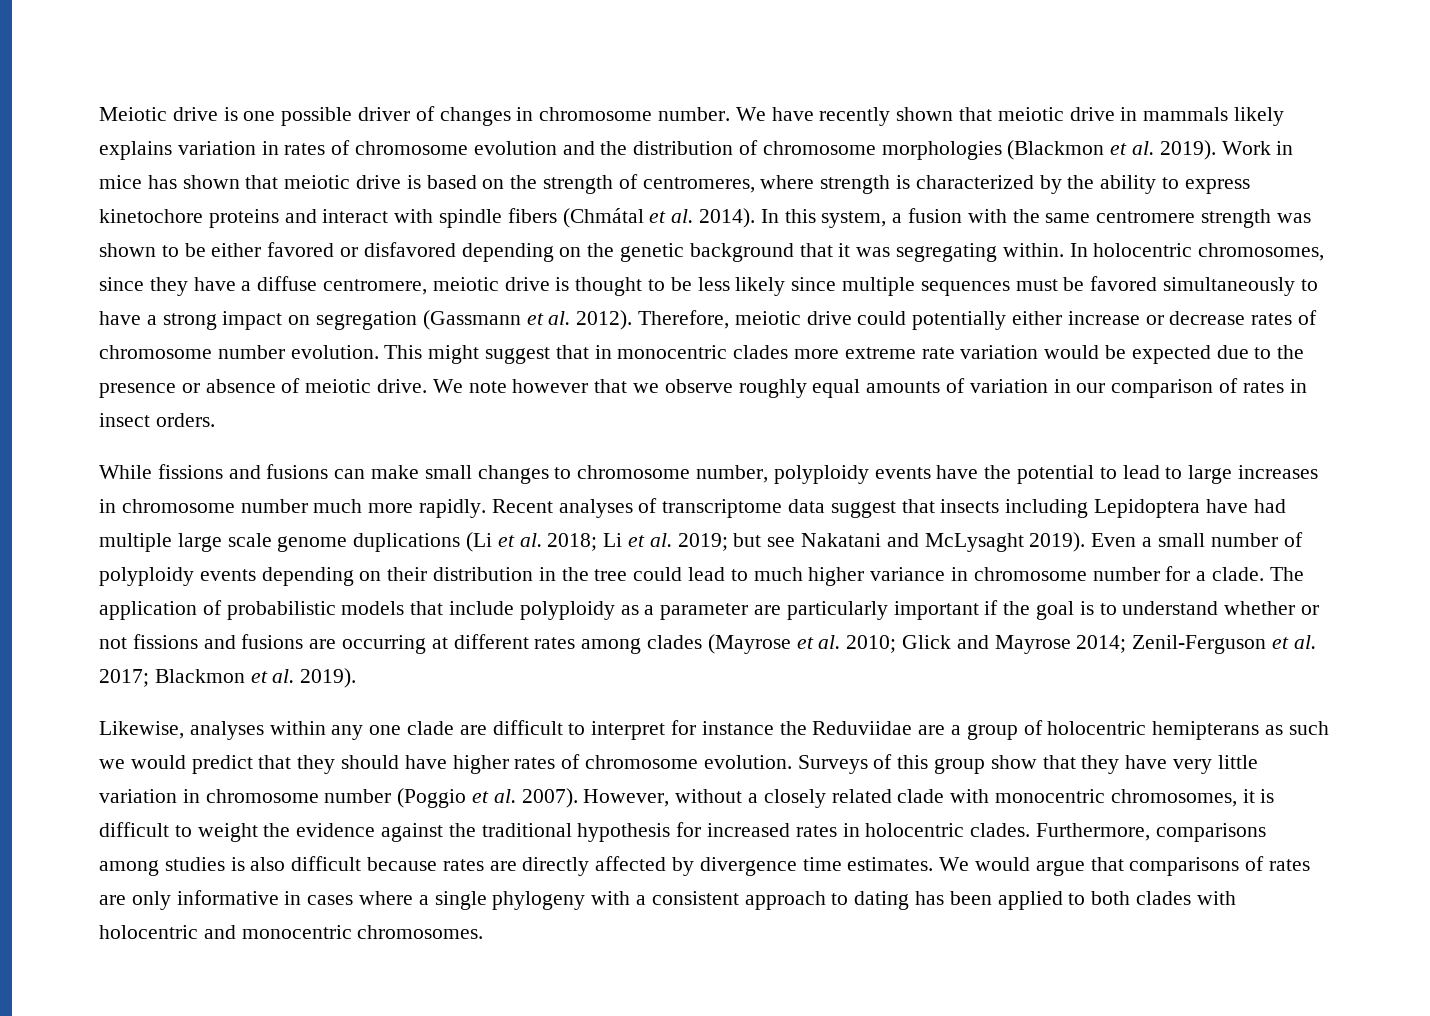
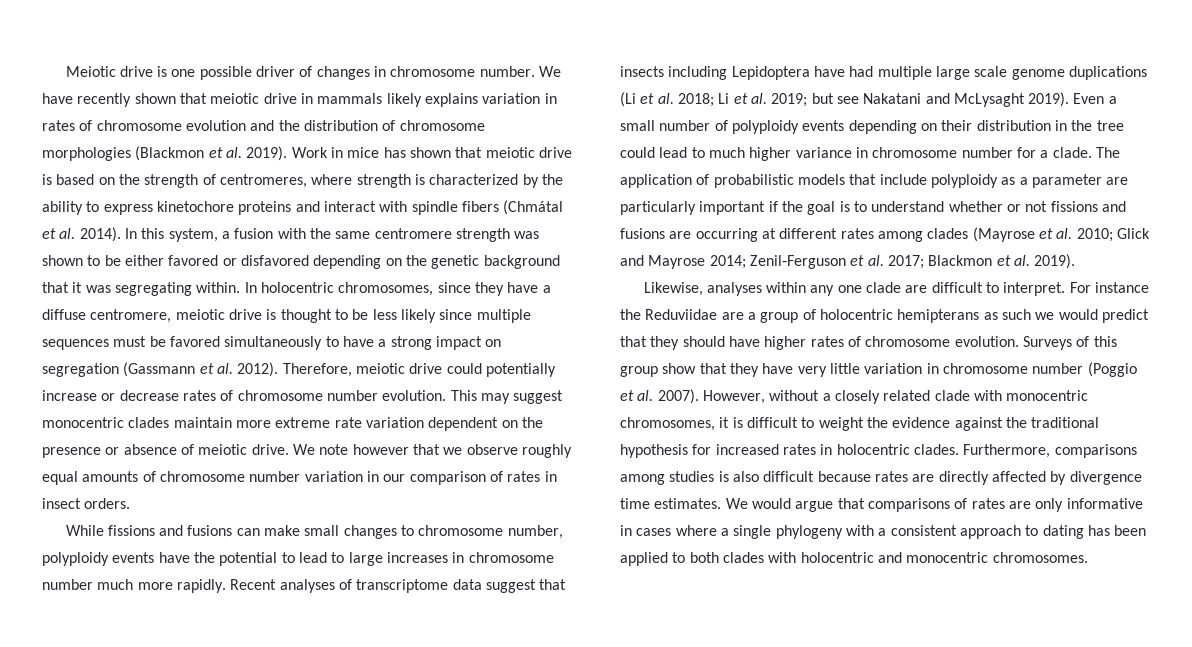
- Therefore, meiotic drive could potentially either increase or decrease rates of chromosome number evolution.
+ Therefore, meiotic drive could potentially increase or decrease rates of chromosome number evolution.
- This might suggest that in monocentric clades more extreme rate variation would be expected due to the presence or absence of meiotic drive.
+ This may suggest monocentric clades maintain more extreme rate variation dependent on the presence or absence of meiotic drive.
- We note however that we observe roughly equal amounts of variation in our comparison of rates in insect orders.
+ We note however that we observe roughly equal amounts of chromosome number variation in our comparison of rates in insect orders.
- Likewise, analyses within any one clade are difficult to interpret for instance the Reduviidae are a group of holocentric hemipterans as such we would predict that they should have higher rates of chromosome evolution.
+ Likewise, analyses within any one clade are difficult to interpret. For instance the Reduviidae are a group of holocentric hemipterans as such we would predict that they should have higher rates of chromosome evolution.

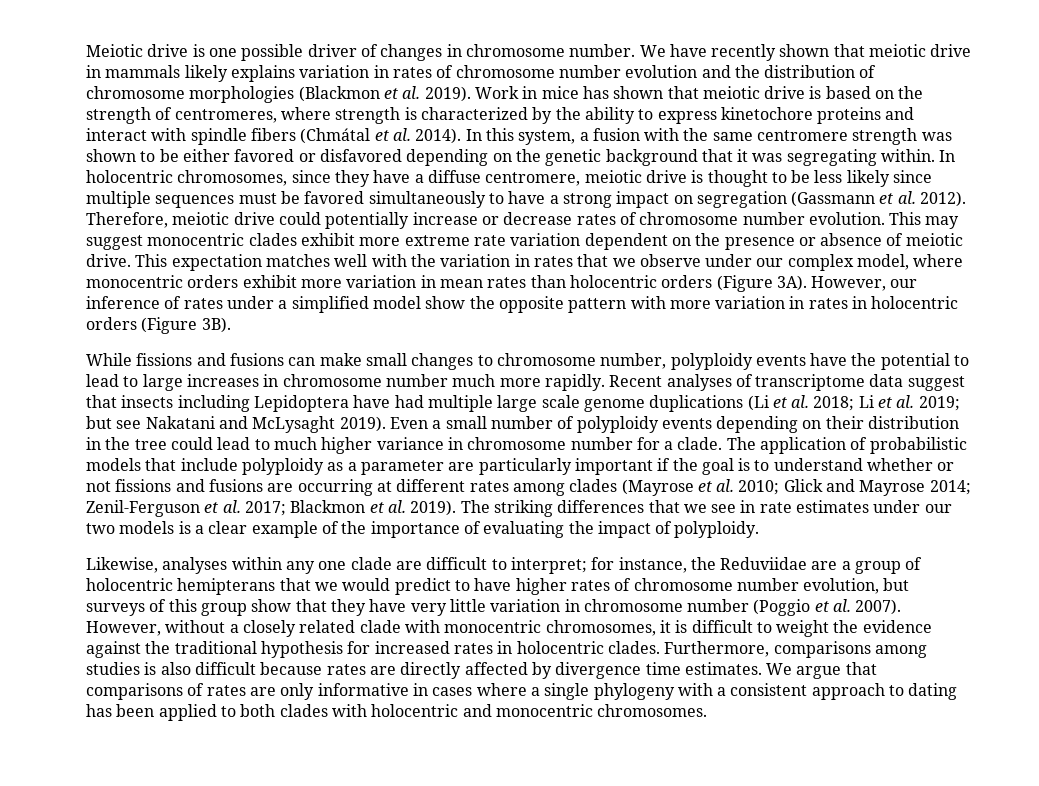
- We have recently shown that meiotic drive in mammals likely explains variation in rates of chromosome evolution and the distribution of chromosome morphologies (Blackmon et al. 2019).
+ We have recently shown that meiotic drive in mammals likely explains variation in rates of chromosome number evolution and the distribution of chromosome morphologies (Blackmon et al. 2019).
- This may suggest monocentric clades maintain more extreme rate variation dependent on the presence or absence of meiotic drive.
+ This may suggest monocentric clades exhibit more extreme rate variation dependent on the presence or absence of meiotic drive.
- We note however that we observe roughly equal amounts of chromosome number variation in our comparison of rates in insect orders.
+ This expectation matches well with the variation in rates that we observe under our complex model, where monocentric orders exhibit more variation in mean rates than holocentric orders (Figure 3A). However, our inference of rates under a simplified model show the opposite pattern with more variation in rates in holocentric orders (Figure 3B).
+ The striking differences that we see in rate estimates under our two models is a clear example of the importance of evaluating the impact of polyploidy.
- Likewise, analyses within any one clade are difficult to interpret. For instance the Reduviidae are a group of holocentric hemipterans as such we would predict that they should have higher rates of chromosome evolution. Surveys of this group show that they have very little variation in chromosome number (Poggio et al. 2007).
+ Likewise, analyses within any one clade are difficult to interpret; for instance, the Reduviidae are a group of holocentric hemipterans that we would predict to have higher rates of chromosome number evolution, but surveys of this group show that they have very little variation in chromosome number (Poggio et al. 2007).
- We would argue that comparisons of rates are only informative in cases where a single phylogeny with a consistent approach to dating has been applied to both clades with holocentric and monocentric chromosomes.
+ We argue that comparisons of rates are only informative in cases where a single phylogeny with a consistent approach to dating has been applied to both clades with holocentric and monocentric chromosomes.

